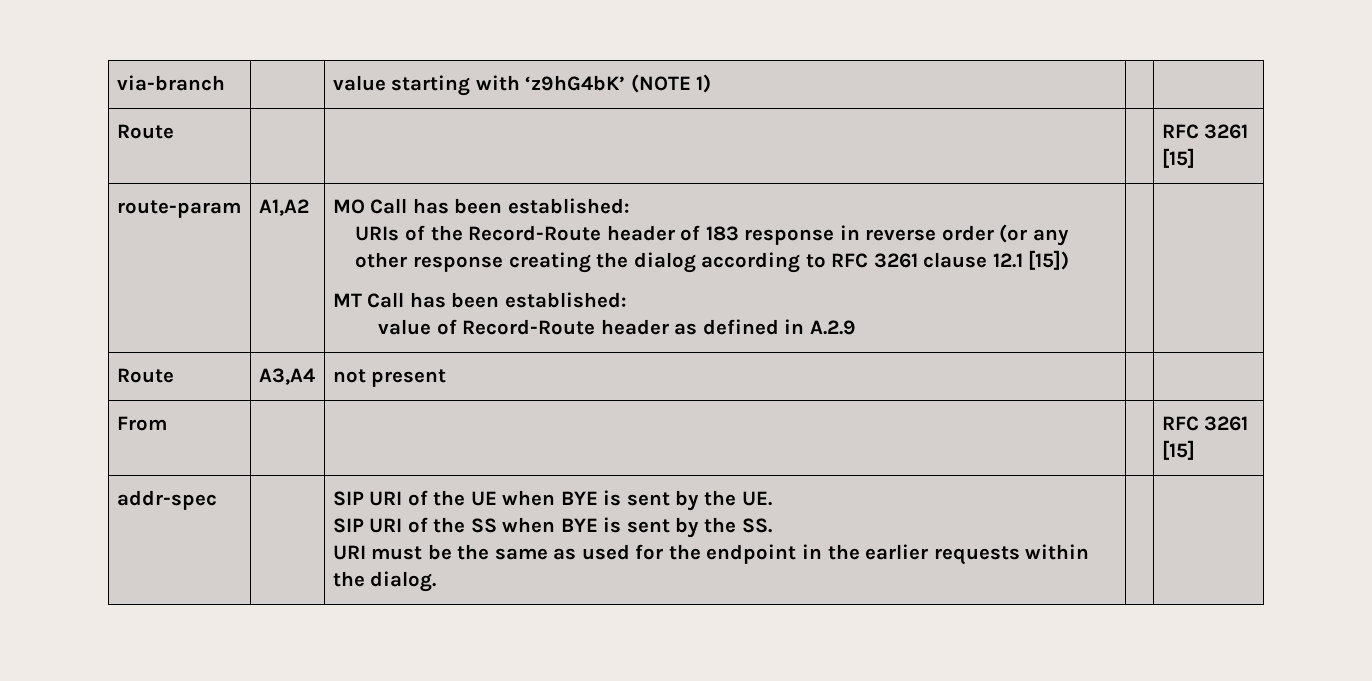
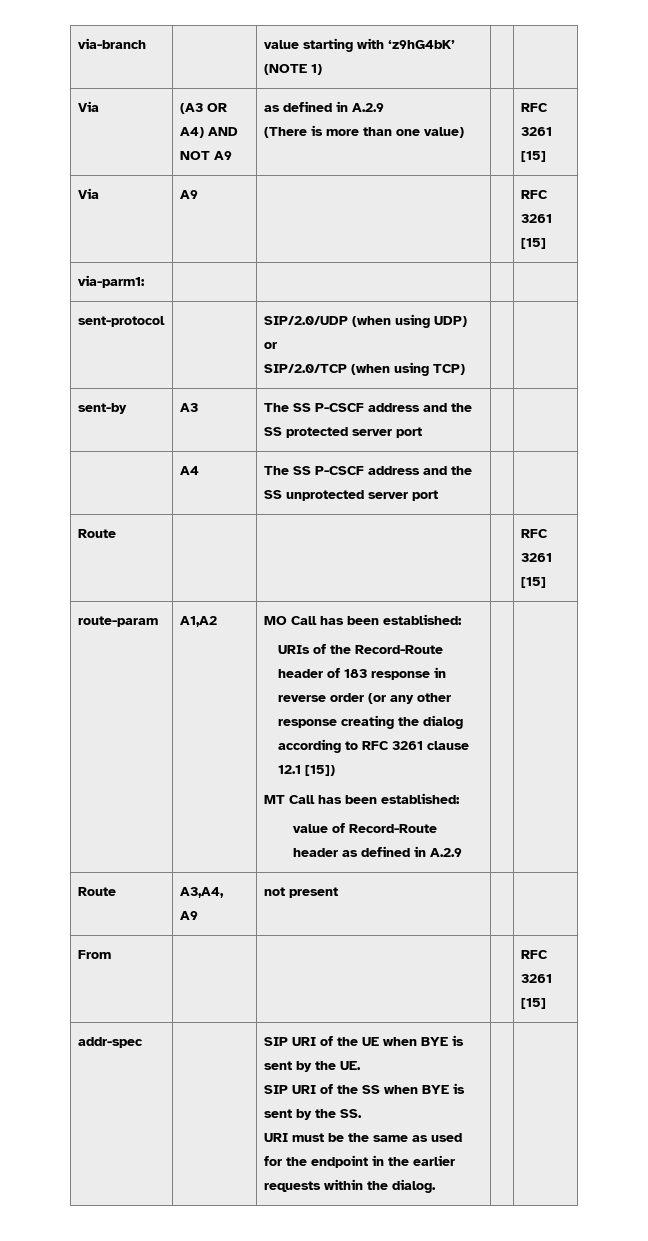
+ Via | (A3 OR A4) AND NOT A9 | as defined in A.2.9
+ (There is more than one value) | | RFC 3261 [15]
+ Via | A9 | | | RFC 3261 [15]
+ via-parm1: | | | |
+ sent-protocol | | SIP/2.0/UDP (when using UDP) or
+ SIP/2.0/TCP (when using TCP) | |
+ sent-by | A3 | The SS P-CSCF address and the SS protected server port | |
+ | A4 | The SS P-CSCF address and the SS unprotected server port | |
- Route | A3,A4 | not present | |
+ Route | A3,A4,
+ A9 | not present | |

